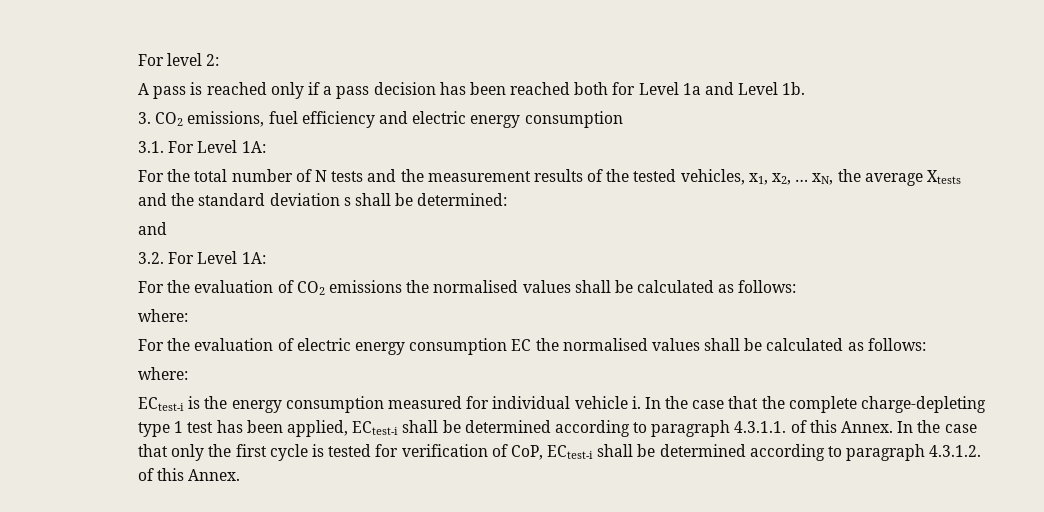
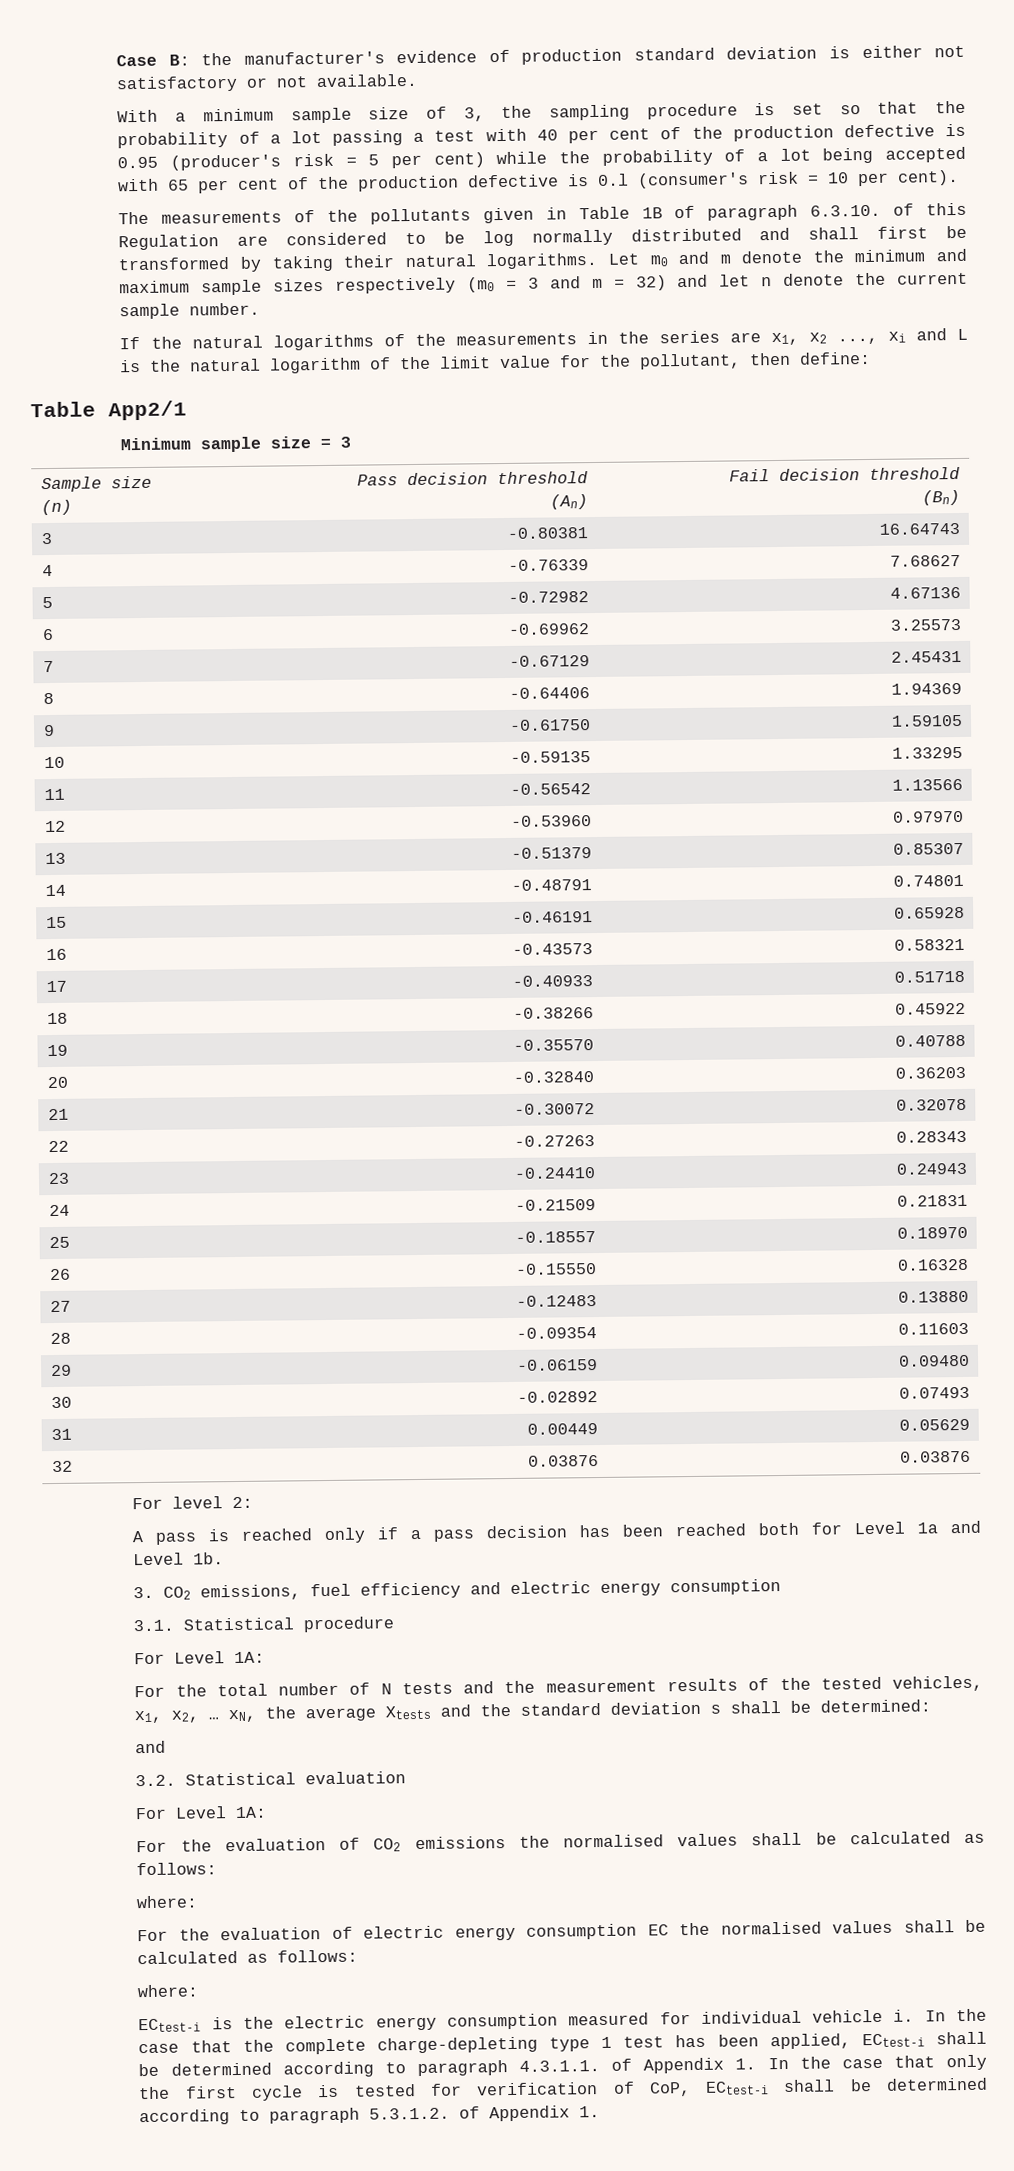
+ Case B: the manufacturer's evidence of production standard deviation is either not satisfactory or not available.
+ With a minimum sample size of 3, the sampling procedure is set so that the probability of a lot passing a test with 40 per cent of the production defective is 0.95 (producer's risk = 5 per cent) while the probability of a lot being accepted with 65 per cent of the production defective is 0.l (consumer's risk = 10 per cent).
+ The measurements of the pollutants given in Table 1B of paragraph 6.3.10. of this Regulation are considered to be log normally distributed and shall first be transformed by taking their natural logarithms. Let m0 and m denote the minimum and maximum sample sizes respectively (m0 = 3 and m = 32) and let n denote the current sample number.
+ If the natural logarithms of the measurements in the series are x1, x2 ..., xi and L is the natural logarithm of the limit value for the pollutant, then define:
+ Table App2/1
+ Minimum sample size = 3
+ Sample size
+ (n) | Pass decision threshold
+ (An) | Fail decision threshold
+ (Bn)
+ 3 | -0.80381 | 16.64743
+ 4 | -0.76339 | 7.68627
+ 5 | -0.72982 | 4.67136
+ 6 | -0.69962 | 3.25573
+ 7 | -0.67129 | 2.45431
+ 8 | -0.64406 | 1.94369
+ 9 | -0.61750 | 1.59105
+ 10 | -0.59135 | 1.33295
+ 11 | -0.56542 | 1.13566
+ 12 | -0.53960 | 0.97970
+ 13 | -0.51379 | 0.85307
+ 14 | -0.48791 | 0.74801
+ 15 | -0.46191 | 0.65928
+ 16 | -0.43573 | 0.58321
+ 17 | -0.40933 | 0.51718
+ 18 | -0.38266 | 0.45922
+ 19 | -0.35570 | 0.40788
+ 20 | -0.32840 | 0.36203
+ 21 | -0.30072 | 0.32078
+ 22 | -0.27263 | 0.28343
+ 23 | -0.24410 | 0.24943
+ 24 | -0.21509 | 0.21831
+ 25 | -0.18557 | 0.18970
+ 26 | -0.15550 | 0.16328
+ 27 | -0.12483 | 0.13880
+ 28 | -0.09354 | 0.11603
+ 29 | -0.06159 | 0.09480
+ 30 | -0.02892 | 0.07493
+ 31 | 0.00449 | 0.05629
+ 32 | 0.03876 | 0.03876
- 3.1. For Level 1A:
+ 3.1. Statistical procedure
+ For Level 1A:
- 3.2. For Level 1A:
+ 3.2. Statistical evaluation
+ For Level 1A:
- ECtest-i is the energy consumption measured for individual vehicle i.
+ ECtest-i is the electric energy consumption measured for individual vehicle i.
- In the case that the complete charge-depleting type 1 test has been applied, ECtest-i shall be determined according to paragraph 4.3.1.1. of this Annex. In the case that only the first cycle is tested for verification of CoP, ECtest-i shall be determined according to paragraph 4.3.1.2. of this Annex.
+ In the case that the complete charge-depleting type 1 test has been applied, ECtest-i shall be determined according to paragraph 4.3.1.1. of Appendix 1. In the case that only the first cycle is tested for verification of CoP, ECtest-i shall be determined according to paragraph 5.3.1.2. of Appendix 1.

